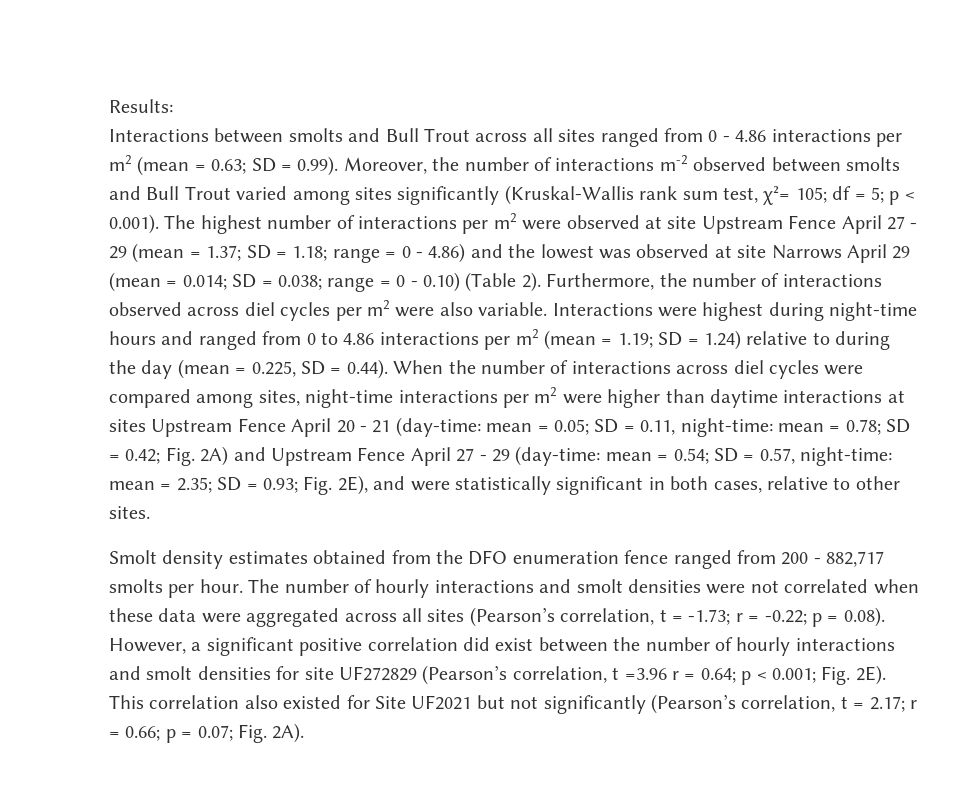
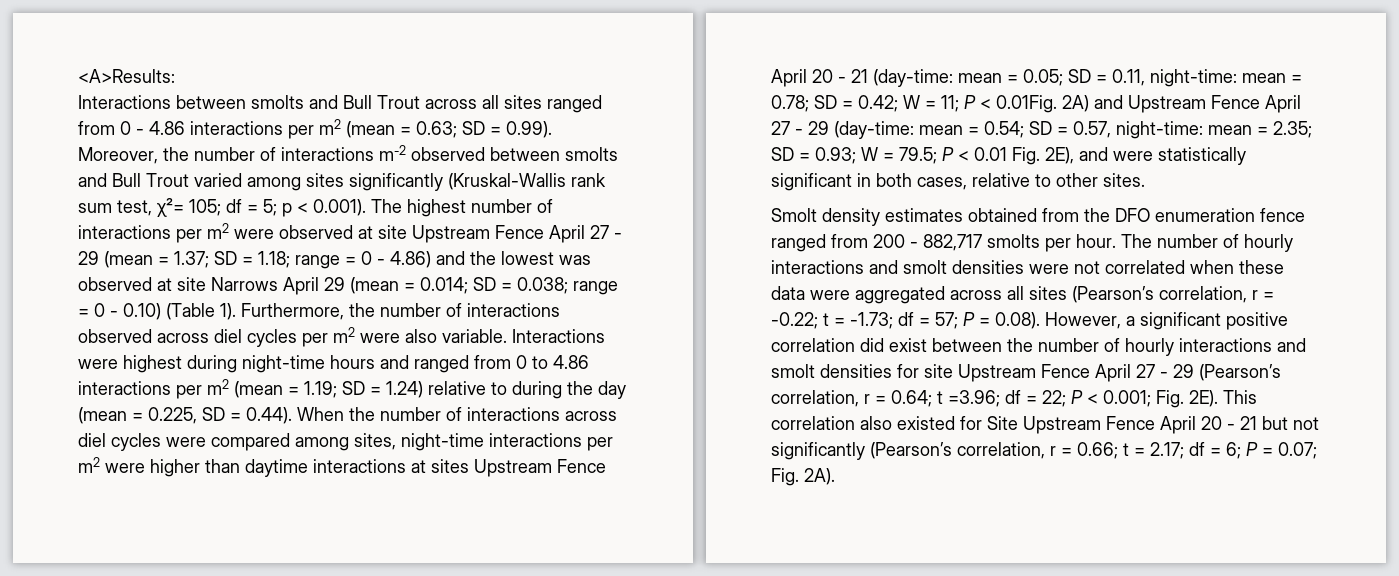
- Results:
+ <A>Results:
- range = 0 - 0.10) (Table 2).
+ range = 0 - 0.10) (Table 1).
- Fig. 2A) and Upstream Fence April 27 - 29 (day-time:
+ W = 11; P < 0.01Fig. 2A) and Upstream Fence April 27 - 29 (day-time:
- Fig. 2E), and were statistically significant in both cases, relative to other sites.
+ W = 79.5; P < 0.01 Fig. 2E), and were statistically significant in both cases, relative to other sites.
- The number of hourly interactions and smolt densities were not correlated when these data were aggregated across all sites (Pearson’s correlation, t = -1.73; r = -0.22; p = 0.08). However, a significant positive correlation did exist between the number of hourly interactions and smolt densities for site UF272829 (Pearson’s correlation, t =3.96 r = 0.64; p < 0.001; Fig. 2E).
+ The number of hourly interactions and smolt densities were not correlated when these data were aggregated across all sites (Pearson’s correlation, r = -0.22; t = -1.73; df = 57; P = 0.08). However, a significant positive correlation did exist between the number of hourly interactions and smolt densities for site Upstream Fence April 27 - 29 (Pearson’s correlation, r = 0.64; t =3.96; df = 22; P < 0.001; Fig. 2E).
- This correlation also existed for Site UF2021 but not significantly (Pearson’s correlation, t = 2.17; r = 0.66; p = 0.07; Fig. 2A).
+ This correlation also existed for Site Upstream Fence April 20 - 21 but not significantly (Pearson’s correlation, r = 0.66; t = 2.17; df = 6; P = 0.07; Fig. 2A).

